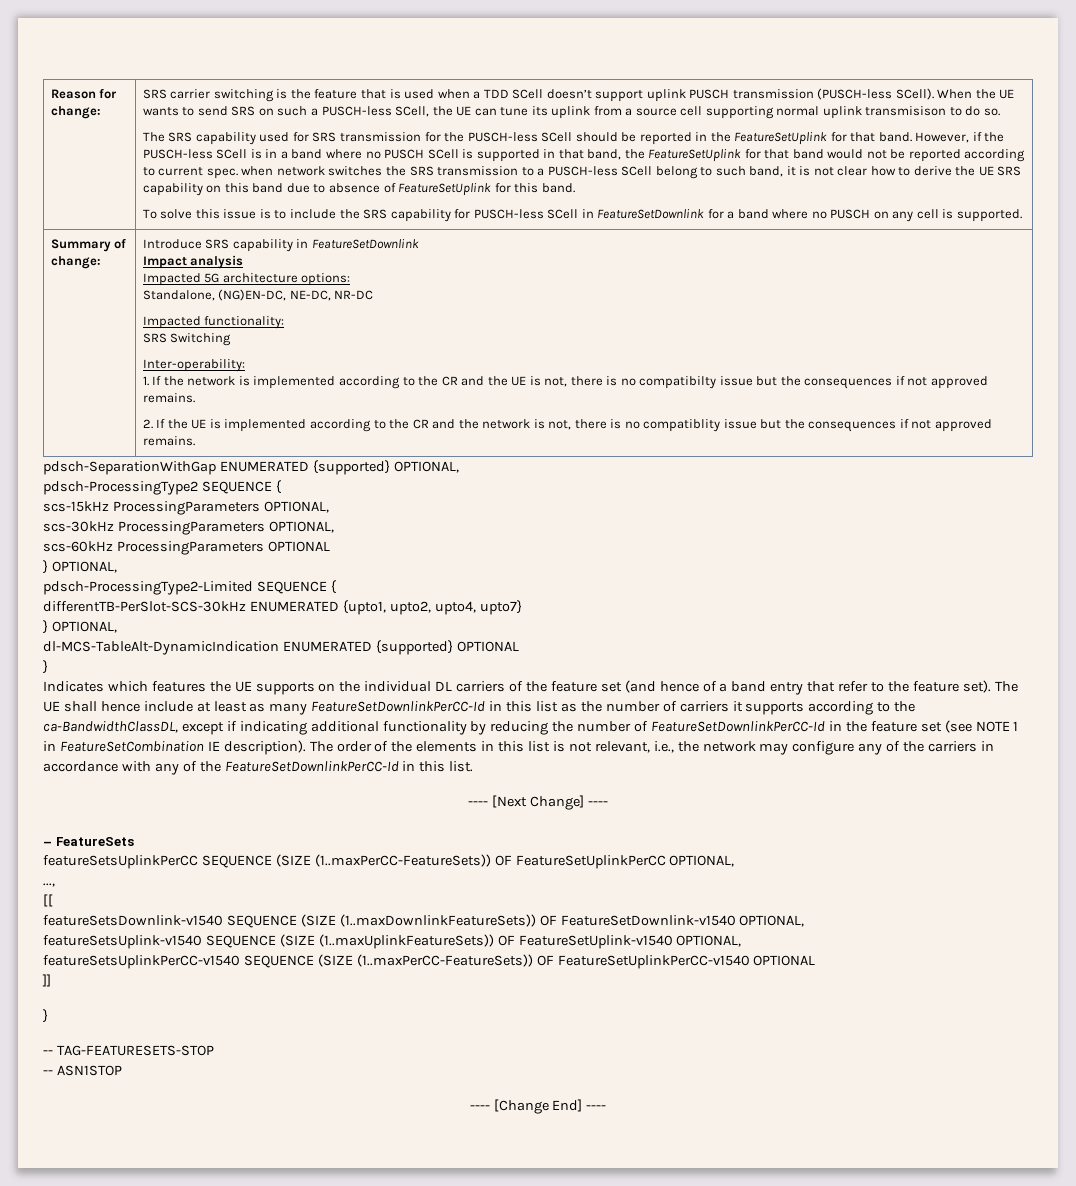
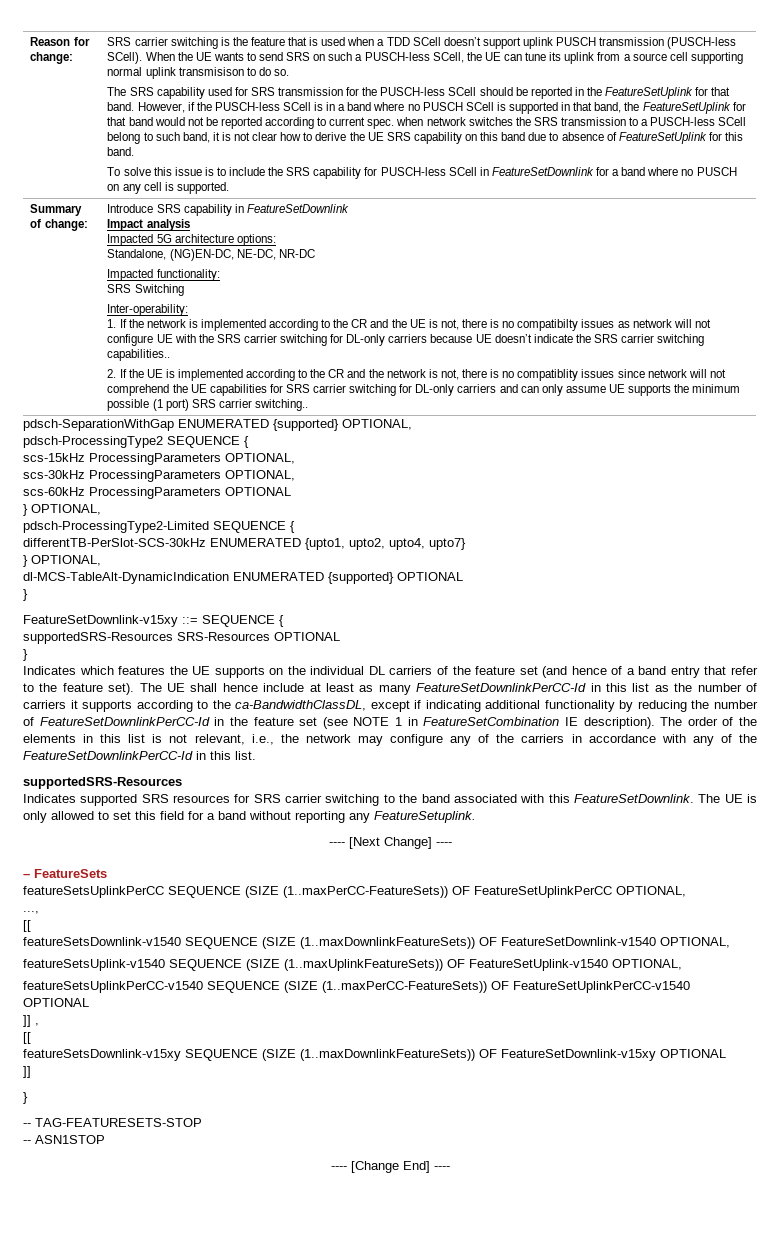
- 1. If the network is implemented according to the CR and the UE is not, there is no compatibilty issue but the consequences if not approved remains.
+ 1. If the network is implemented according to the CR and the UE is not, there is no compatibilty issues as network will not configure UE with the SRS carrier switching for DL-only carriers because UE doesn’t indicate the SRS carrier switching capabilities..
- 2. If the UE is implemented according to the CR and the network is not, there is no compatiblity issue but the consequences if not approved remains.
+ 2. If the UE is implemented according to the CR and the network is not, there is no compatiblity issues since network will not comprehend the UE capabilities for SRS carrier switching for DL-only carriers and can only assume UE supports the minimum possible (1 port) SRS carrier switching..
+ FeatureSetDownlink-v15xy ::= SEQUENCE {
+ supportedSRS-Resources SRS-Resources OPTIONAL
+ }
  The order of the elements in this list is not relevant, i.e., the network may configure any of the carriers in accordance with any of the FeatureSetDownlinkPerCC-Id in this list.
+ supportedSRS-Resources
+ Indicates supported SRS resources for SRS carrier switching to the band associated with this FeatureSetDownlink. The UE is only allowed to set this field for a band without reporting any FeatureSetuplink.
+ ]] ,
+ [[
+ featureSetsDownlink-v15xy SEQUENCE (SIZE (1..maxDownlinkFeatureSets)) OF FeatureSetDownlink-v15xy OPTIONAL

